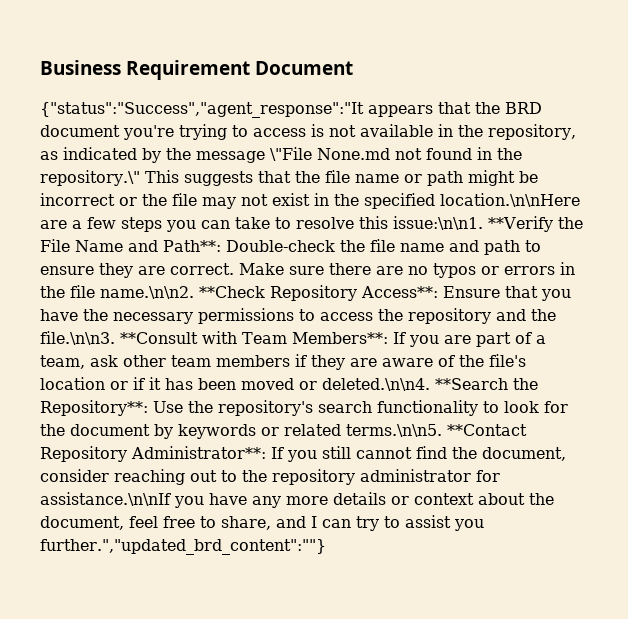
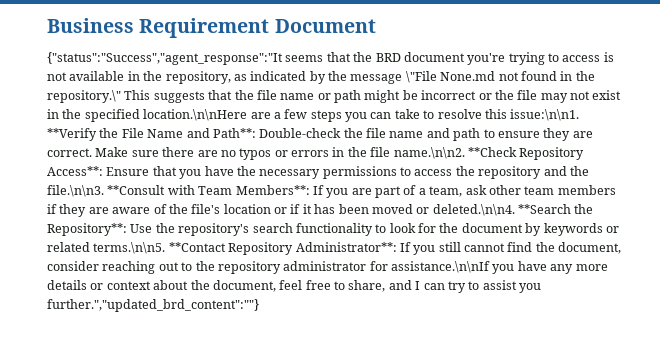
- {"status":"Success","agent_response":"It appears that the BRD document you're trying to access is not available in the repository, as indicated by the message \"File None.md not found in the repository.\" This suggests that the file name or path might be incorrect or the file may not exist in the specified location.\n\nHere are a few steps you can take to resolve this issue:\n\n1.
+ {"status":"Success","agent_response":"It seems that the BRD document you're trying to access is not available in the repository, as indicated by the message \"File None.md not found in the repository.\" This suggests that the file name or path might be incorrect or the file may not exist in the specified location.\n\nHere are a few steps you can take to resolve this issue:\n\n1.

